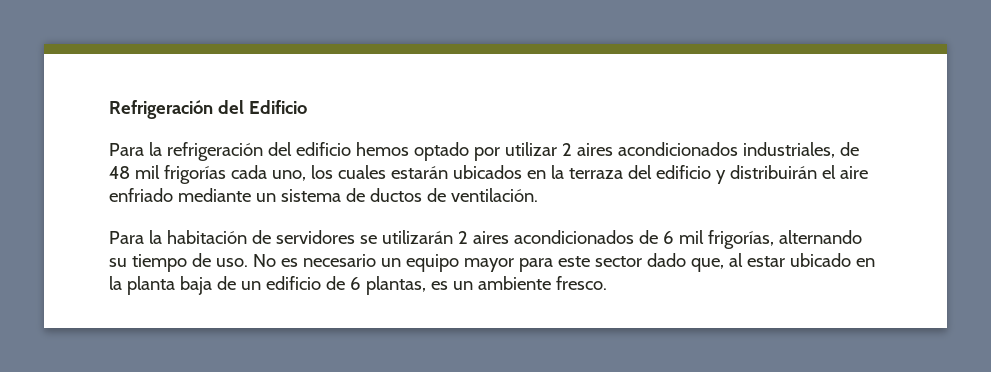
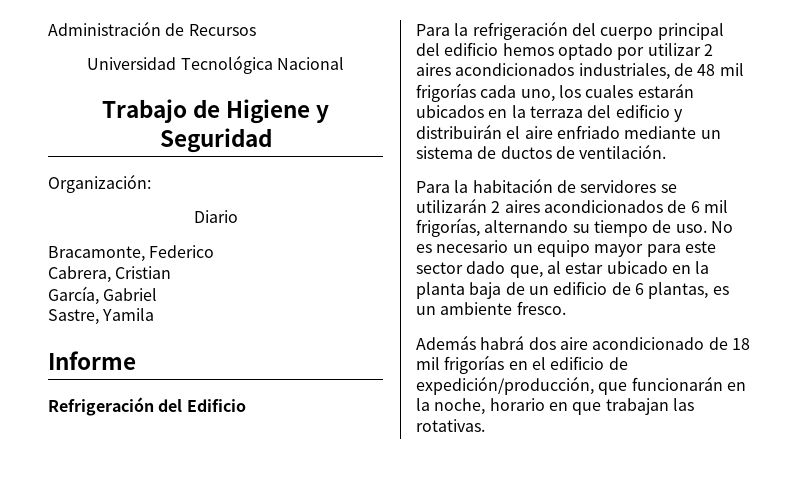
+ Administración de Recursos
+ Universidad Tecnológica Nacional
+ Trabajo de Higiene y Seguridad
+ Organización:
+ Diario
+ Bracamonte, Federico
+ Cabrera, Cristian
+ García, Gabriel
+ Sastre, Yamila
+ Informe
- Para la refrigeración del edificio hemos optado por utilizar 2 aires acondicionados industriales, de 48 mil frigorías cada uno, los cuales estarán ubicados en la terraza del edificio y distribuirán el aire enfriado mediante un sistema de ductos de ventilación.
+ Para la refrigeración del cuerpo principal del edificio hemos optado por utilizar 2 aires acondicionados industriales, de 48 mil frigorías cada uno, los cuales estarán ubicados en la terraza del edificio y distribuirán el aire enfriado mediante un sistema de ductos de ventilación.
+ Además habrá dos aire acondicionado de 18 mil frigorías en el edificio de expedición/producción, que funcionarán en la noche, horario en que trabajan las rotativas.

